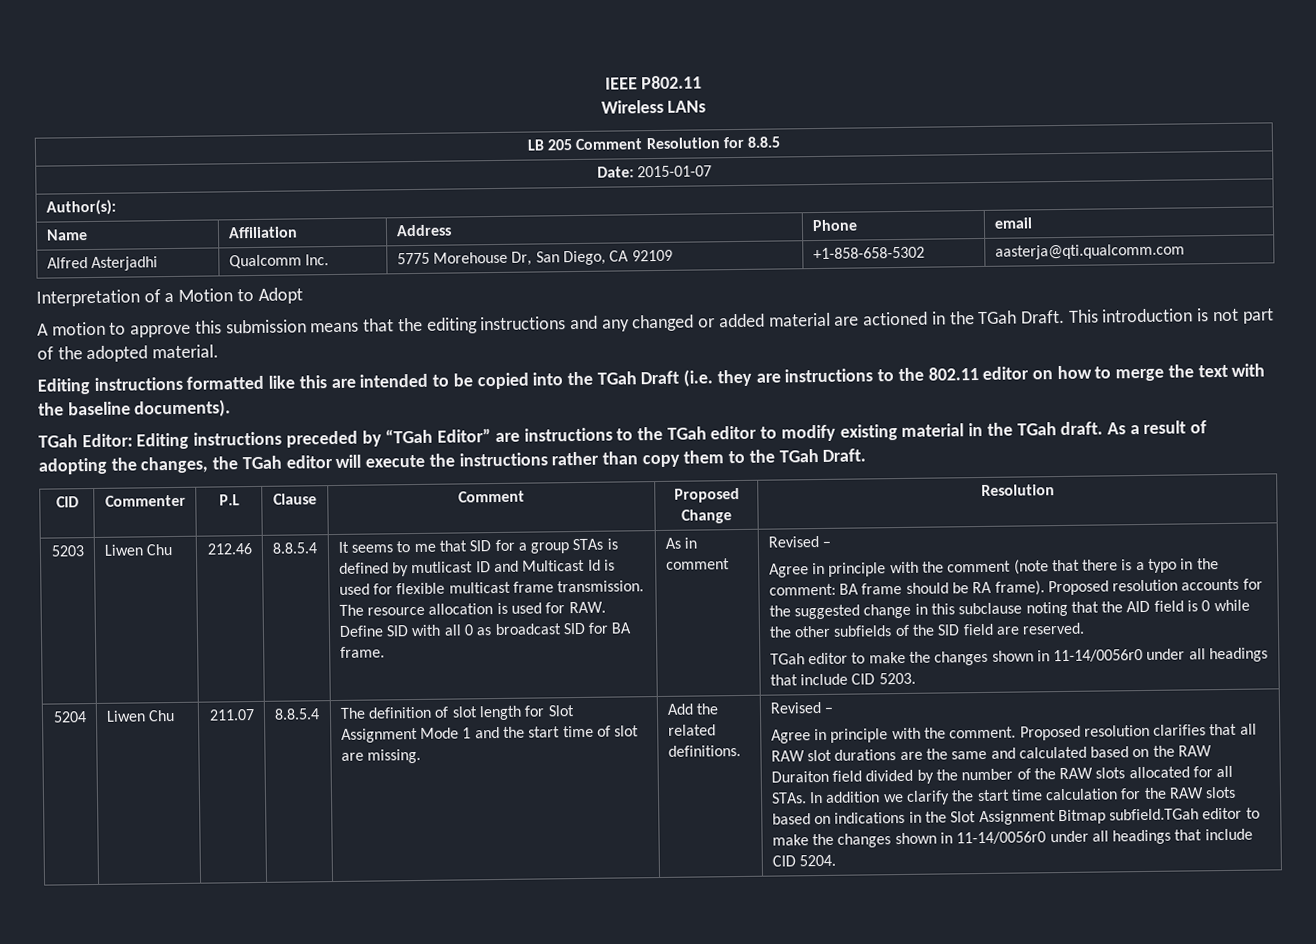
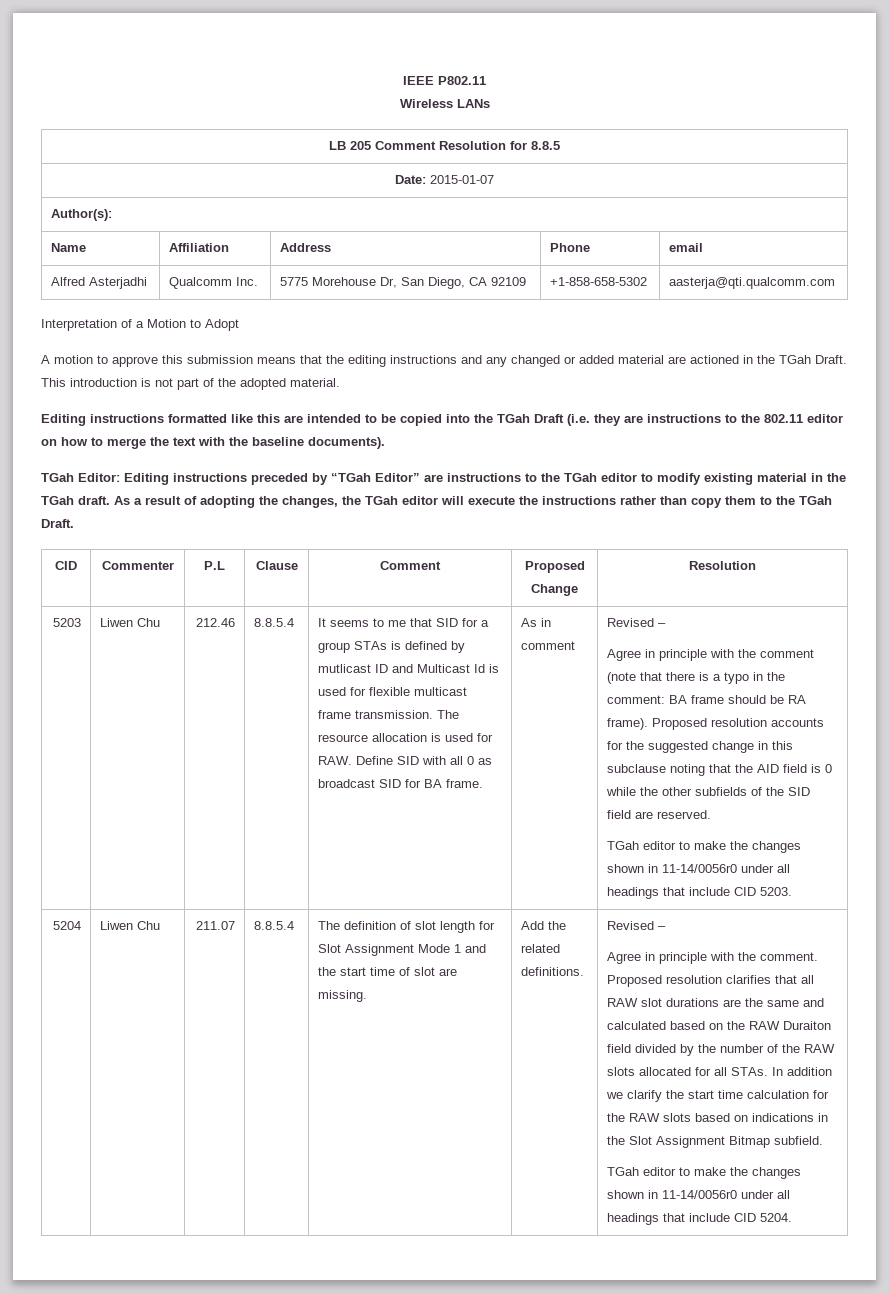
- In addition we clarify the start time calculation for the RAW slots based on indications in the Slot Assignment Bitmap subfield.TGah editor to make the changes shown in 11-14/0056r0 under all headings that include CID 5204.
+ In addition we clarify the start time calculation for the RAW slots based on indications in the Slot Assignment Bitmap subfield.
+ TGah editor to make the changes shown in 11-14/0056r0 under all headings that include CID 5204.

